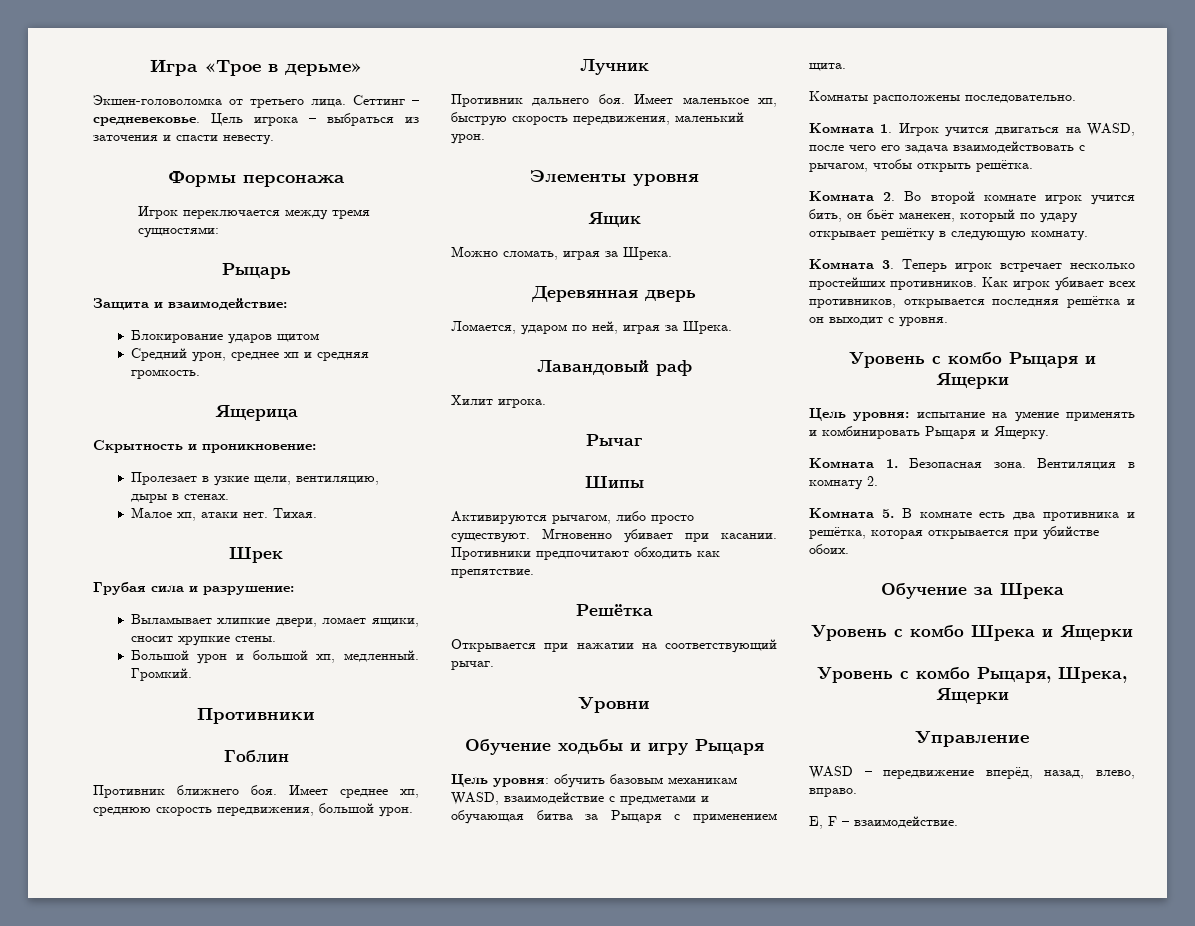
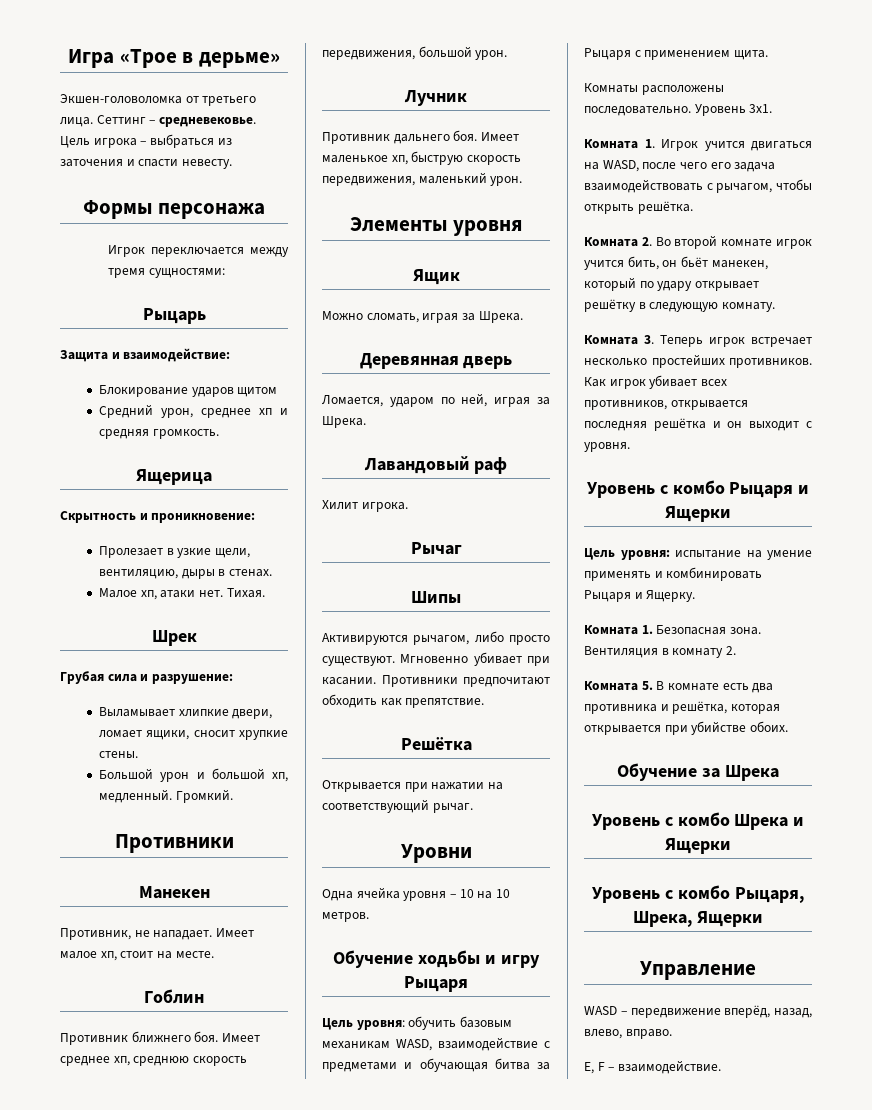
+ Манекен
+ Противник, не нападает. Имеет малое хп, стоит на месте.
+ Одна ячейка уровня – 10 на 10 метров.
+ Уровень 3x1.

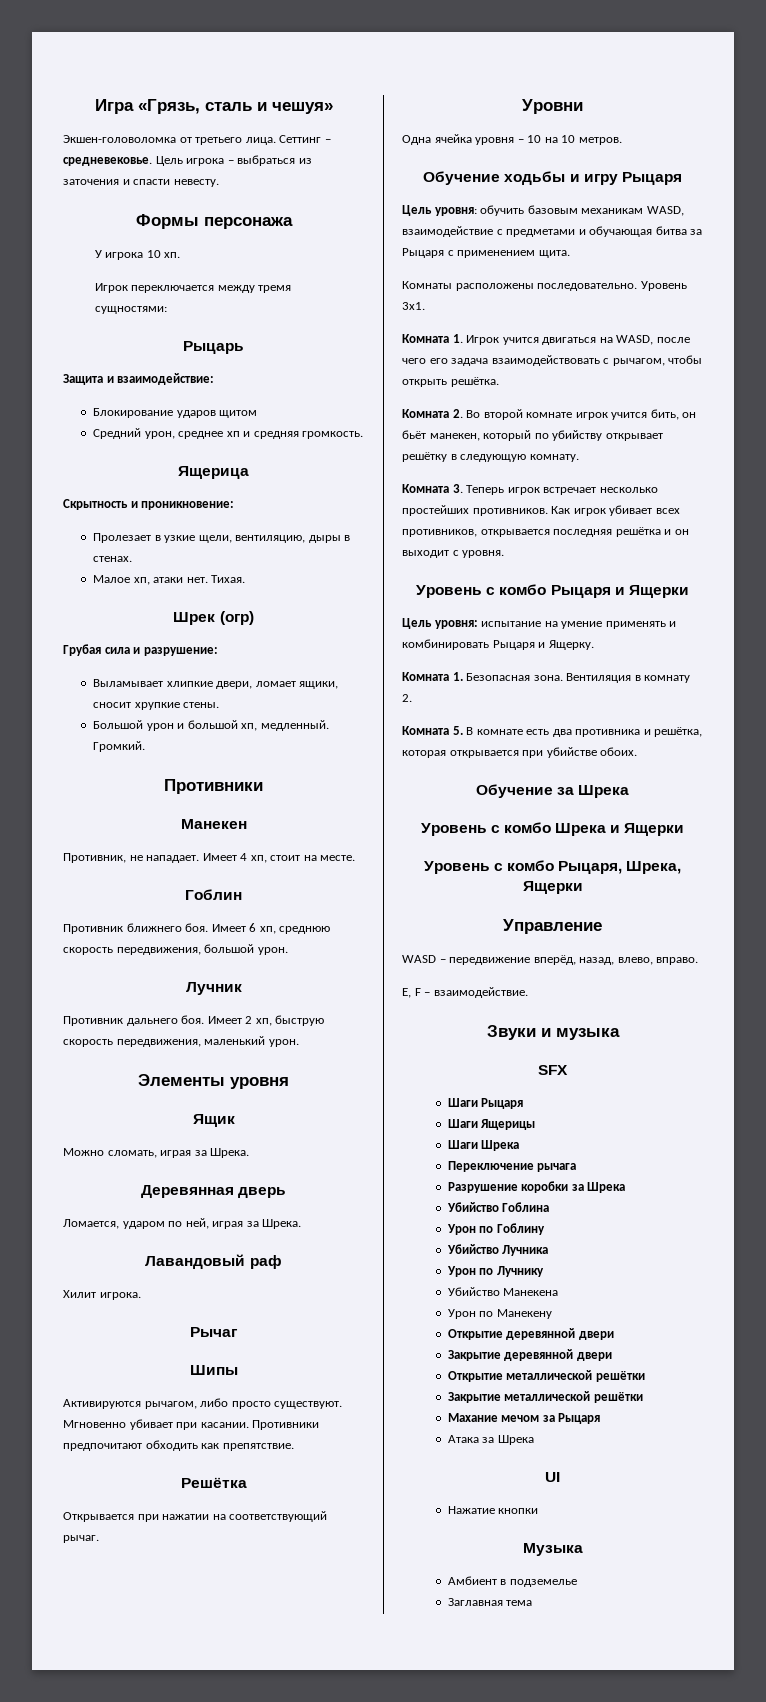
- Игра «Трое в дерьме»
+ Игра «Грязь, сталь и чешуя»
+ У игрока 10 хп.
- Шрек
+ Шрек (огр)
- Имеет малое хп, стоит на месте.
+ Имеет 4 хп, стоит на месте.
- Имеет среднее хп, среднюю скорость передвижения, большой урон.
+ Имеет 6 хп, среднюю скорость передвижения, большой урон.
- Имеет маленькое хп, быструю скорость передвижения, маленький урон.
+ Имеет 2 хп, быструю скорость передвижения, маленький урон.
- Комната 2. Во второй комнате игрок учится бить, он бьёт манекен, который по удару открывает решётку в следующую комнату.
+ Комната 2. Во второй комнате игрок учится бить, он бьёт манекен, который по убийству открывает решётку в следующую комнату.
+ Звуки и музыка
+ SFX
+ Шаги Рыцаря
+ Шаги Ящерицы
+ Шаги Шрека
+ Переключение рычага
+ Разрушение коробки за Шрека
+ Убийство Гоблина
+ Урон по Гоблину
+ Убийство Лучника
+ Урон по Лучнику
+ Убийство Манекена
+ Урон по Манекену
+ Открытие деревянной двери
+ Закрытие деревянной двери
+ Открытие металлической решётки
+ Закрытие металлической решётки
+ Махание мечом за Рыцаря
+ Атака за Шрека
+ UI
+ Нажатие кнопки
+ Музыка
+ Амбиент в подземелье
+ Заглавная тема

